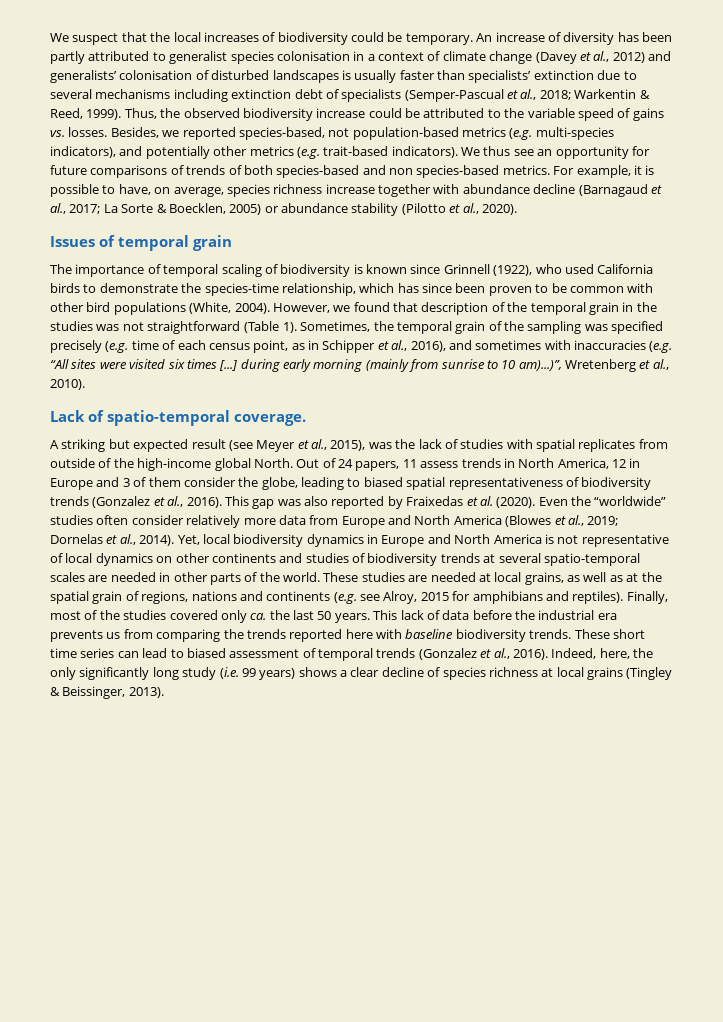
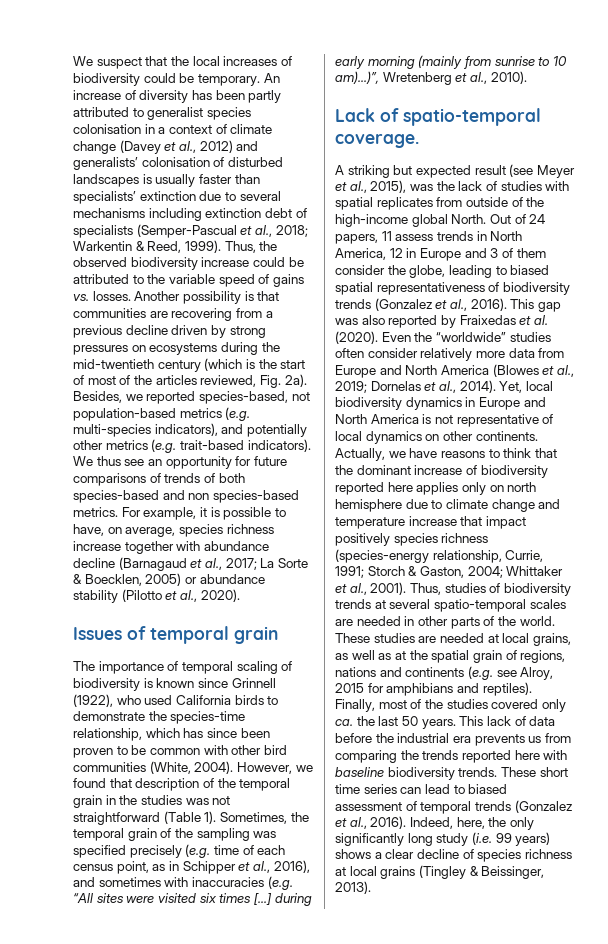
+ Another possibility is that communities are recovering from a previous decline driven by strong pressures on ecosystems during the mid-twentieth century (which is the start of most of the articles reviewed, Fig. 2a).
- The importance of temporal scaling of biodiversity is known since Grinnell (1922), who used California birds to demonstrate the species-time relationship, which has since been proven to be common with other bird populations (White, 2004).
+ The importance of temporal scaling of biodiversity is known since Grinnell (1922), who used California birds to demonstrate the species-time relationship, which has since been proven to be common with other bird communities (White, 2004).
- Yet, local biodiversity dynamics in Europe and North America is not representative of local dynamics on other continents and studies of biodiversity trends at several spatio-temporal scales are needed in other parts of the world.
+ Yet, local biodiversity dynamics in Europe and North America is not representative of local dynamics on other continents. Actually, we have reasons to think that the dominant increase of biodiversity reported here applies only on north hemisphere due to climate change and temperature increase that impact positively species richness (species-energy relationship, Currie, 1991; Storch & Gaston, 2004; Whittaker et al., 2001). Thus, studies of biodiversity trends at several spatio-temporal scales are needed in other parts of the world.

